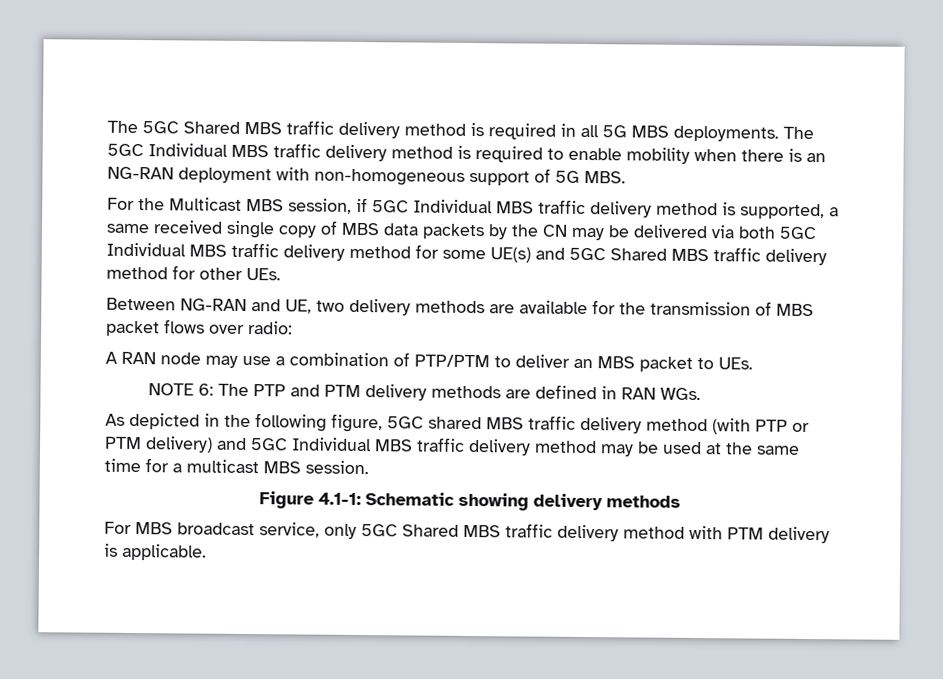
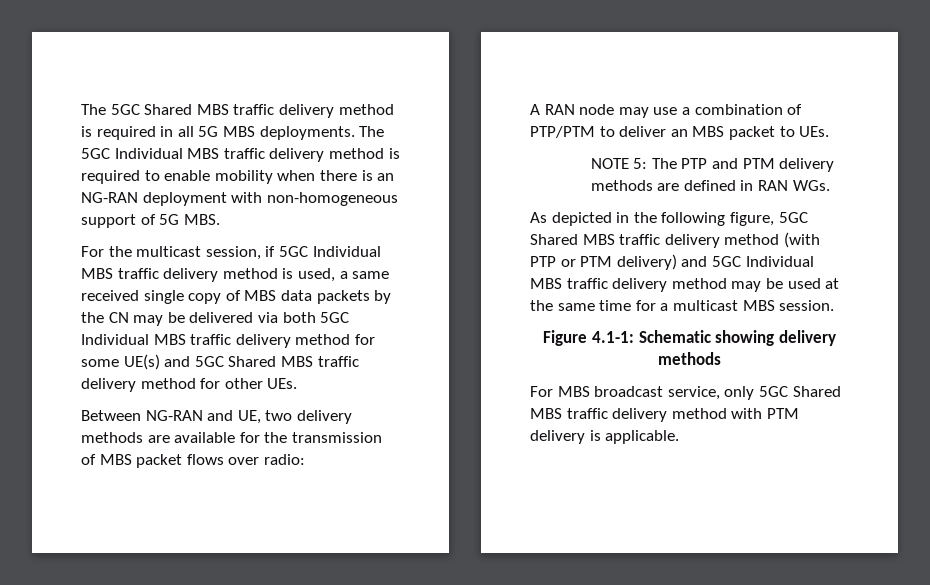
- For the Multicast MBS session, if 5GC Individual MBS traffic delivery method is supported, a same received single copy of MBS data packets by the CN may be delivered via both 5GC Individual MBS traffic delivery method for some UE(s) and 5GC Shared MBS traffic delivery method for other UEs.
+ For the multicast session, if 5GC Individual MBS traffic delivery method is used, a same received single copy of MBS data packets by the CN may be delivered via both 5GC Individual MBS traffic delivery method for some UE(s) and 5GC Shared MBS traffic delivery method for other UEs.
- NOTE 6: The PTP and PTM delivery methods are defined in RAN WGs.
+ NOTE 5: The PTP and PTM delivery methods are defined in RAN WGs.
- As depicted in the following figure, 5GC shared MBS traffic delivery method (with PTP or PTM delivery) and 5GC Individual MBS traffic delivery method may be used at the same time for a multicast MBS session.
+ As depicted in the following figure, 5GC Shared MBS traffic delivery method (with PTP or PTM delivery) and 5GC Individual MBS traffic delivery method may be used at the same time for a multicast MBS session.

